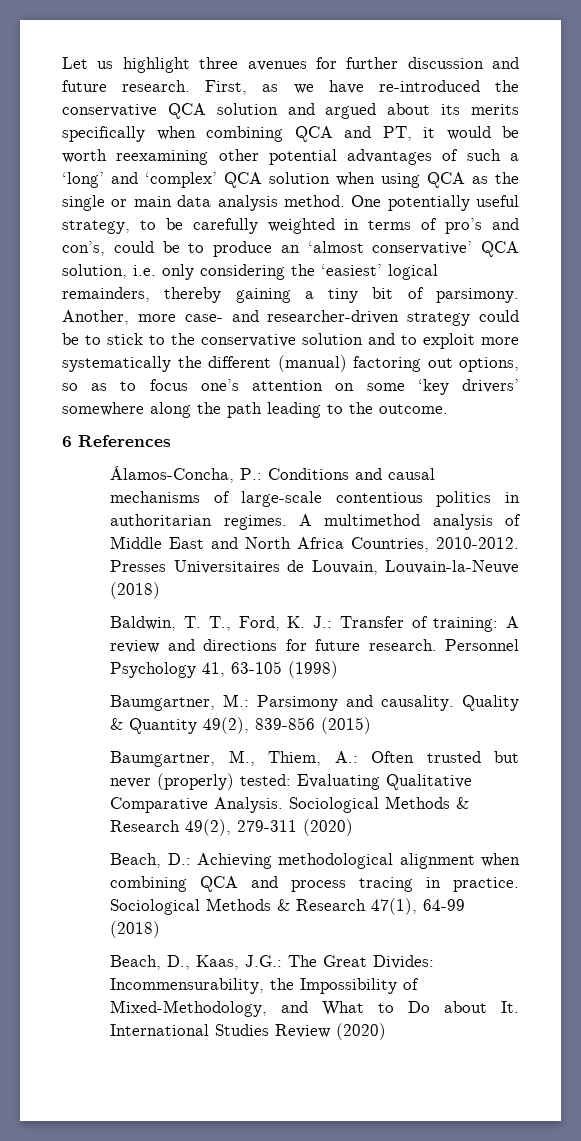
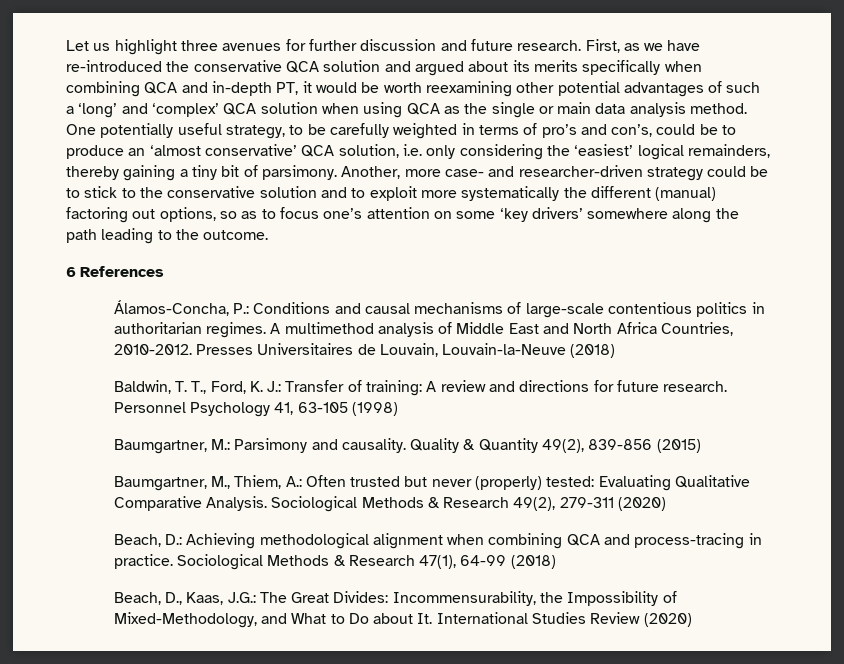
- First, as we have re-introduced the conservative QCA solution and argued about its merits specifically when combining QCA and PT, it would be worth reexamining other potential advantages of such a ‘long’ and ‘complex’ QCA solution when using QCA as the single or main data analysis method.
+ First, as we have re-introduced the conservative QCA solution and argued about its merits specifically when combining QCA and in-depth PT, it would be worth reexamining other potential advantages of such a ‘long’ and ‘complex’ QCA solution when using QCA as the single or main data analysis method.
- Beach, D.: Achieving methodological alignment when combining QCA and process tracing in practice.
+ Beach, D.: Achieving methodological alignment when combining QCA and process-tracing in practice.

